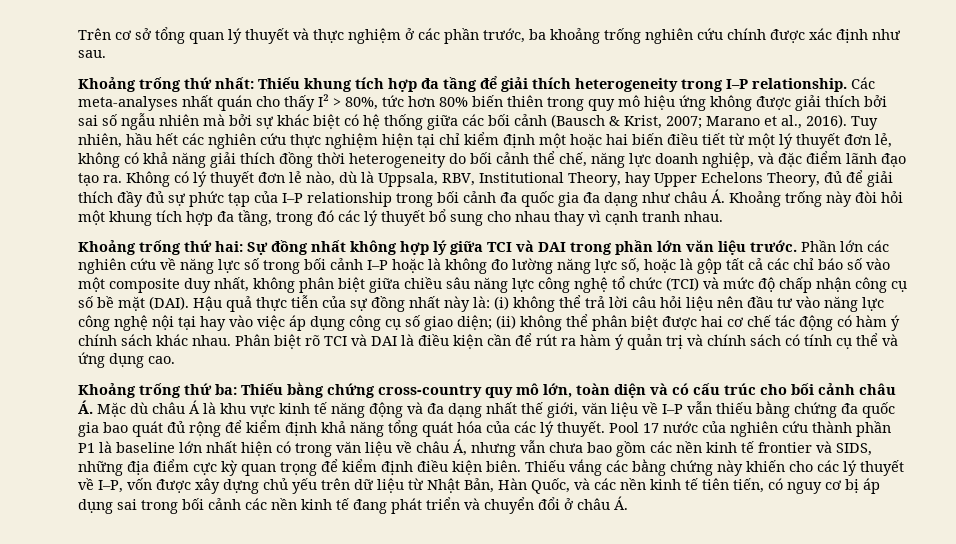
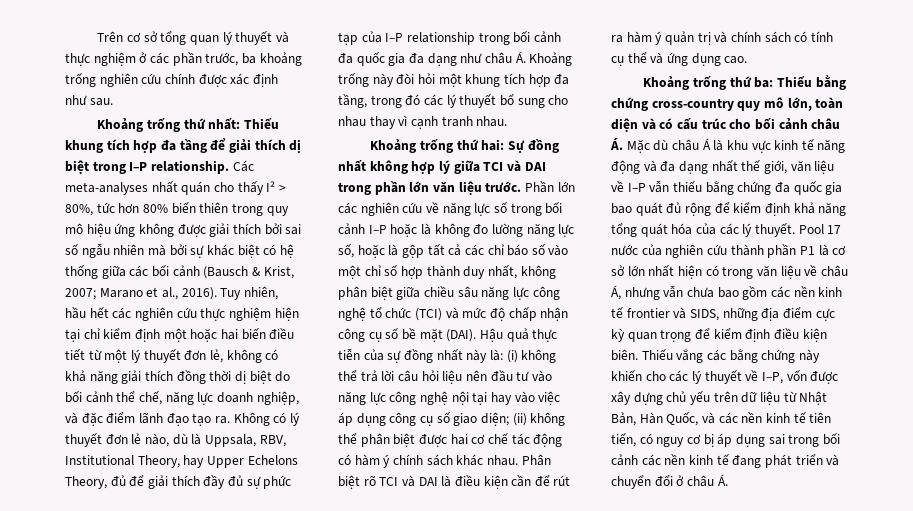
- Khoảng trống thứ nhất: Thiếu khung tích hợp đa tầng để giải thích heterogeneity trong I–P relationship.
+ Khoảng trống thứ nhất: Thiếu khung tích hợp đa tầng để giải thích dị biệt trong I–P relationship.
- Tuy nhiên, hầu hết các nghiên cứu thực nghiệm hiện tại chỉ kiểm định một hoặc hai biến điều tiết từ một lý thuyết đơn lẻ, không có khả năng giải thích đồng thời heterogeneity do bối cảnh thể chế, năng lực doanh nghiệp, và đặc điểm lãnh đạo tạo ra.
+ Tuy nhiên, hầu hết các nghiên cứu thực nghiệm hiện tại chỉ kiểm định một hoặc hai biến điều tiết từ một lý thuyết đơn lẻ, không có khả năng giải thích đồng thời dị biệt do bối cảnh thể chế, năng lực doanh nghiệp, và đặc điểm lãnh đạo tạo ra.
- Phần lớn các nghiên cứu về năng lực số trong bối cảnh I–P hoặc là không đo lường năng lực số, hoặc là gộp tất cả các chỉ báo số vào một composite duy nhất, không phân biệt giữa chiều sâu năng lực công nghệ tổ chức (TCI) và mức độ chấp nhận công cụ số bề mặt (DAI).
+ Phần lớn các nghiên cứu về năng lực số trong bối cảnh I–P hoặc là không đo lường năng lực số, hoặc là gộp tất cả các chỉ báo số vào một chỉ số hợp thành duy nhất, không phân biệt giữa chiều sâu năng lực công nghệ tổ chức (TCI) và mức độ chấp nhận công cụ số bề mặt (DAI).
- Pool 17 nước của nghiên cứu thành phần P1 là baseline lớn nhất hiện có trong văn liệu về châu Á, nhưng vẫn chưa bao gồm các nền kinh tế frontier và SIDS, những địa điểm cực kỳ quan trọng để kiểm định điều kiện biên.
+ Pool 17 nước của nghiên cứu thành phần P1 là cơ sở lớn nhất hiện có trong văn liệu về châu Á, nhưng vẫn chưa bao gồm các nền kinh tế frontier và SIDS, những địa điểm cực kỳ quan trọng để kiểm định điều kiện biên.

